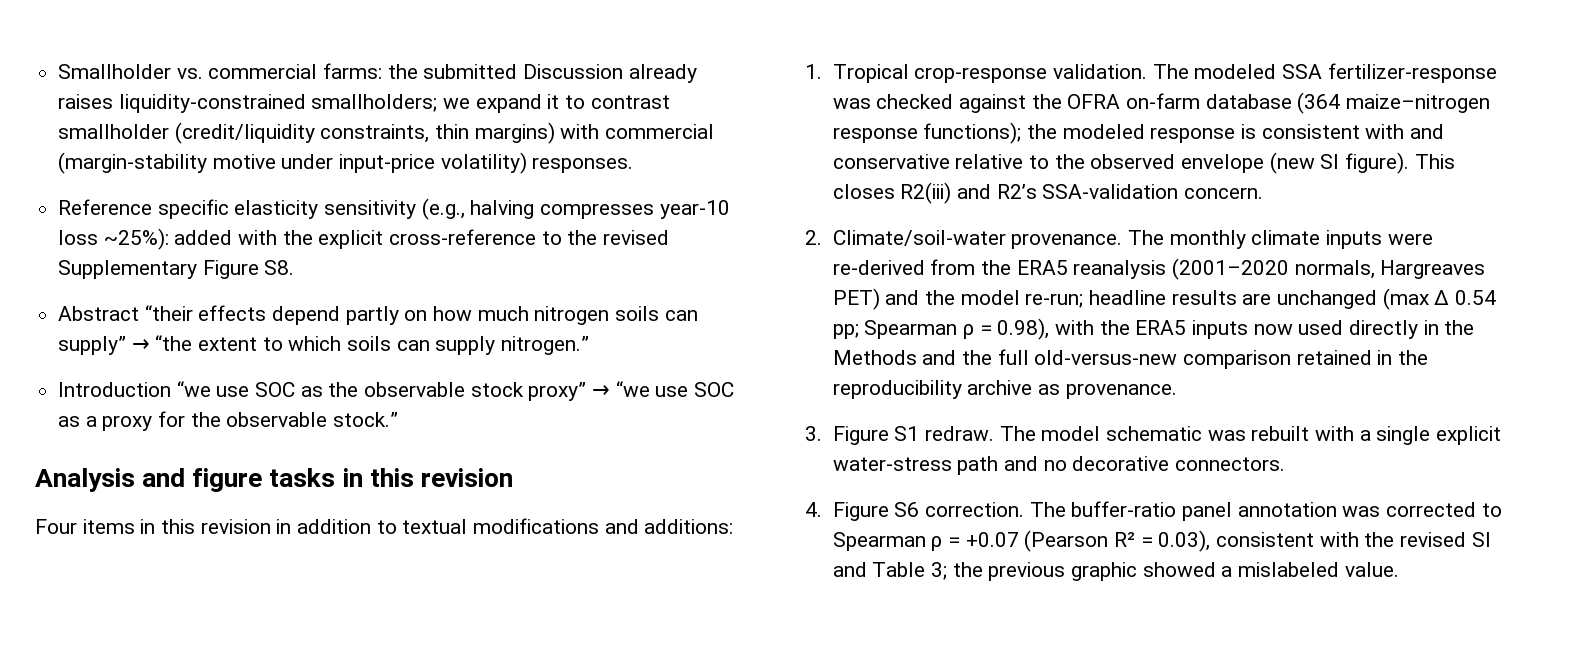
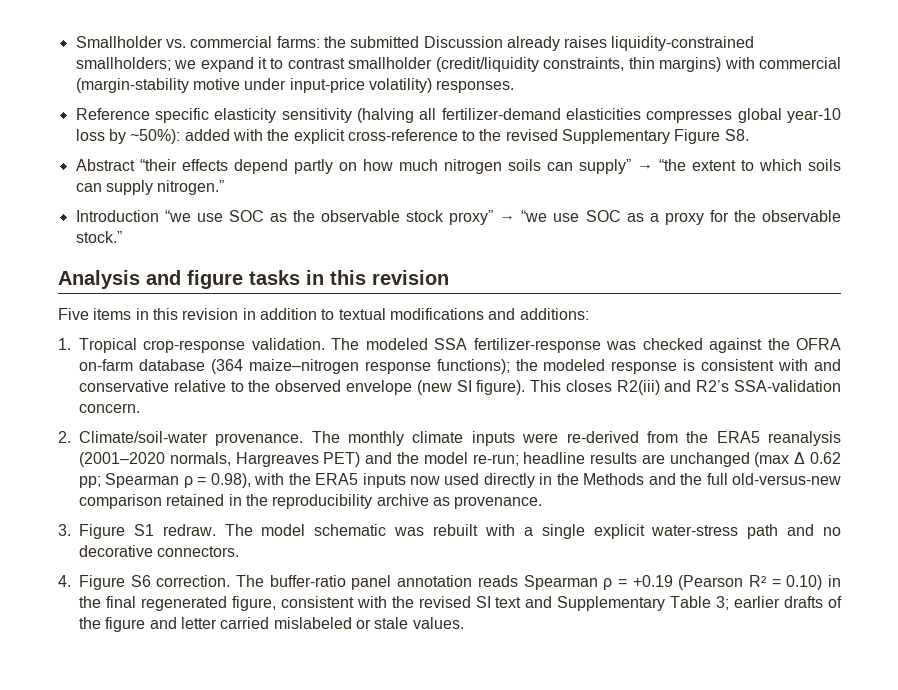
- Reference specific elasticity sensitivity (e.g., halving compresses year-10 loss ~25%): added with the explicit cross-reference to the revised Supplementary Figure S8.
+ Reference specific elasticity sensitivity (halving all fertilizer-demand elasticities compresses global year-10 loss by ~50%): added with the explicit cross-reference to the revised Supplementary Figure S8.
- Four items in this revision in addition to textual modifications and additions:
+ Five items in this revision in addition to textual modifications and additions:
- The monthly climate inputs were re-derived from the ERA5 reanalysis (2001–2020 normals, Hargreaves PET) and the model re-run; headline results are unchanged (max Δ 0.54 pp; Spearman ρ = 0.98), with the ERA5 inputs now used directly in the Methods and the full old-versus-new comparison retained in the reproducibility archive as provenance.
+ The monthly climate inputs were re-derived from the ERA5 reanalysis (2001–2020 normals, Hargreaves PET) and the model re-run; headline results are unchanged (max Δ 0.62 pp; Spearman ρ = 0.98), with the ERA5 inputs now used directly in the Methods and the full old-versus-new comparison retained in the reproducibility archive as provenance.
- The buffer-ratio panel annotation was corrected to Spearman ρ = +0.07 (Pearson R² = 0.03), consistent with the revised SI and Table 3; the previous graphic showed a mislabeled value.
+ The buffer-ratio panel annotation reads Spearman ρ = +0.19 (Pearson R² = 0.10) in the final regenerated figure, consistent with the revised SI text and Supplementary Table 3; earlier drafts of the figure and letter carried mislabeled or stale values.

